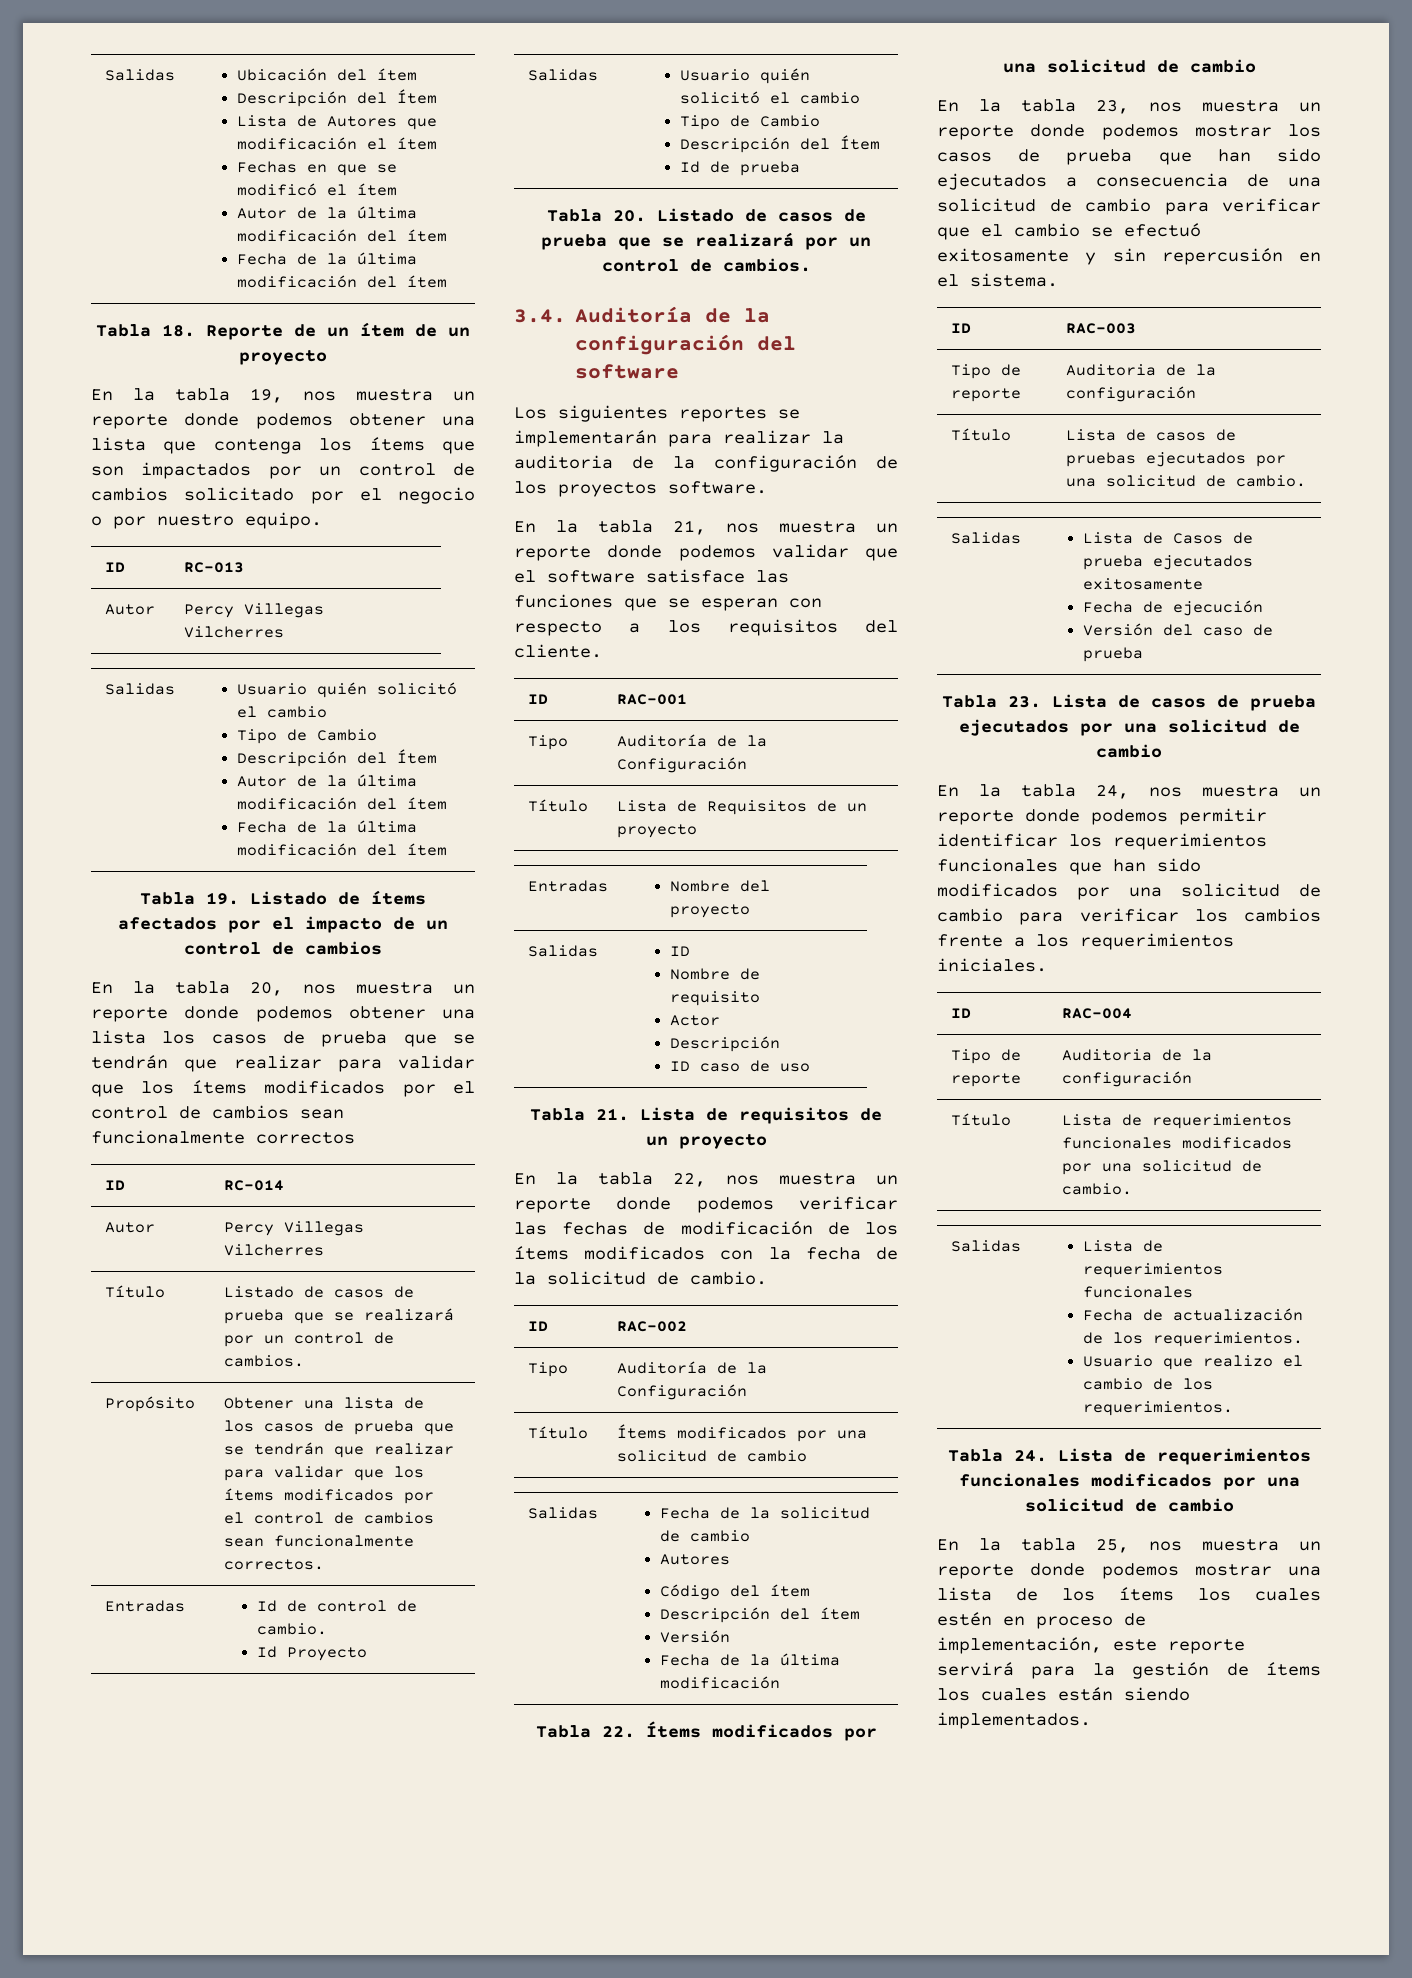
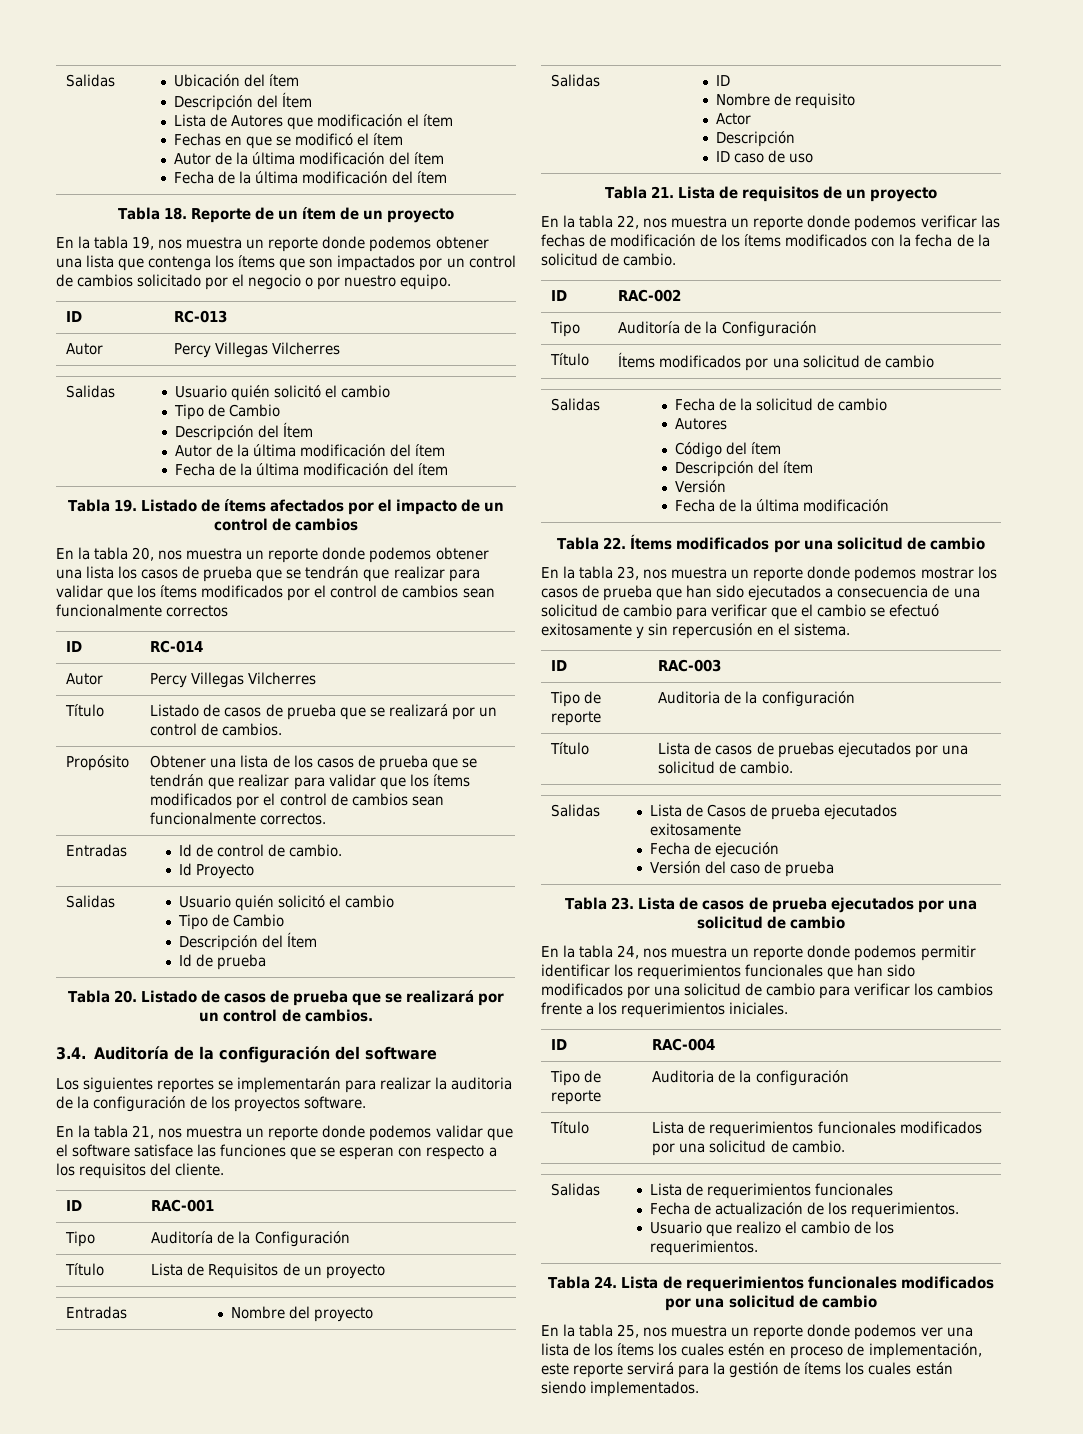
- En la tabla 25, nos muestra un reporte donde podemos mostrar una lista de los ítems los cuales estén en proceso de implementación, este reporte servirá para la gestión de ítems los cuales están siendo implementados.
+ En la tabla 25, nos muestra un reporte donde podemos ver una lista de los ítems los cuales estén en proceso de implementación, este reporte servirá para la gestión de ítems los cuales están siendo implementados.

